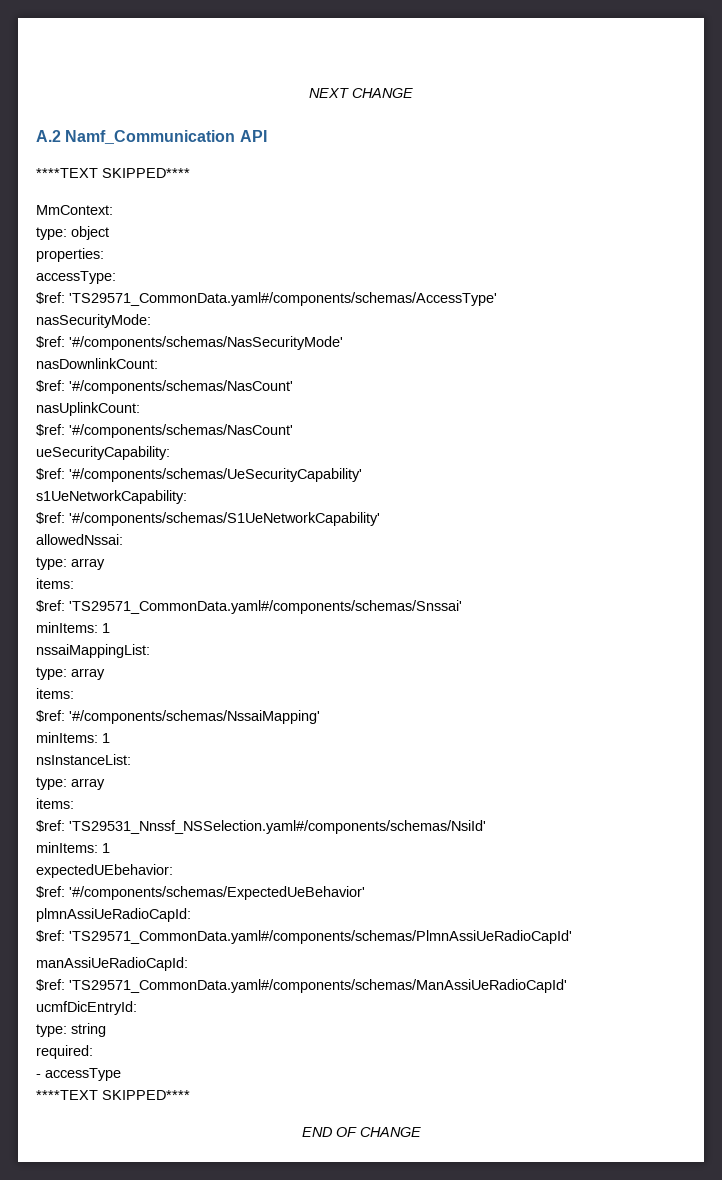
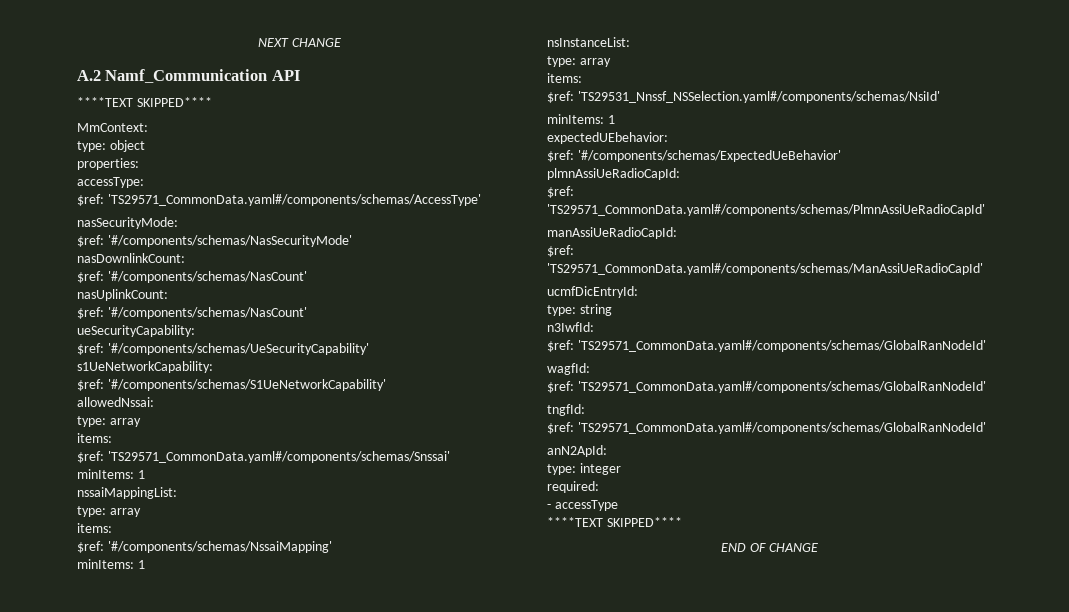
+ n3IwfId:
+ $ref: 'TS29571_CommonData.yaml#/components/schemas/GlobalRanNodeId'
+ wagfId:
+ $ref: 'TS29571_CommonData.yaml#/components/schemas/GlobalRanNodeId'
+ tngfId:
+ $ref: 'TS29571_CommonData.yaml#/components/schemas/GlobalRanNodeId'
+ anN2ApId:
+ type: integer

